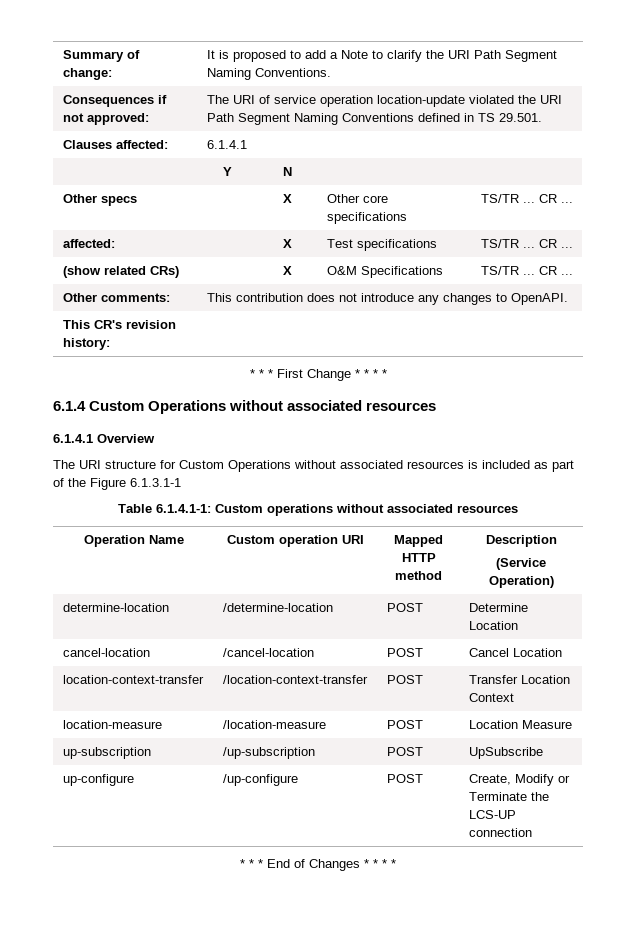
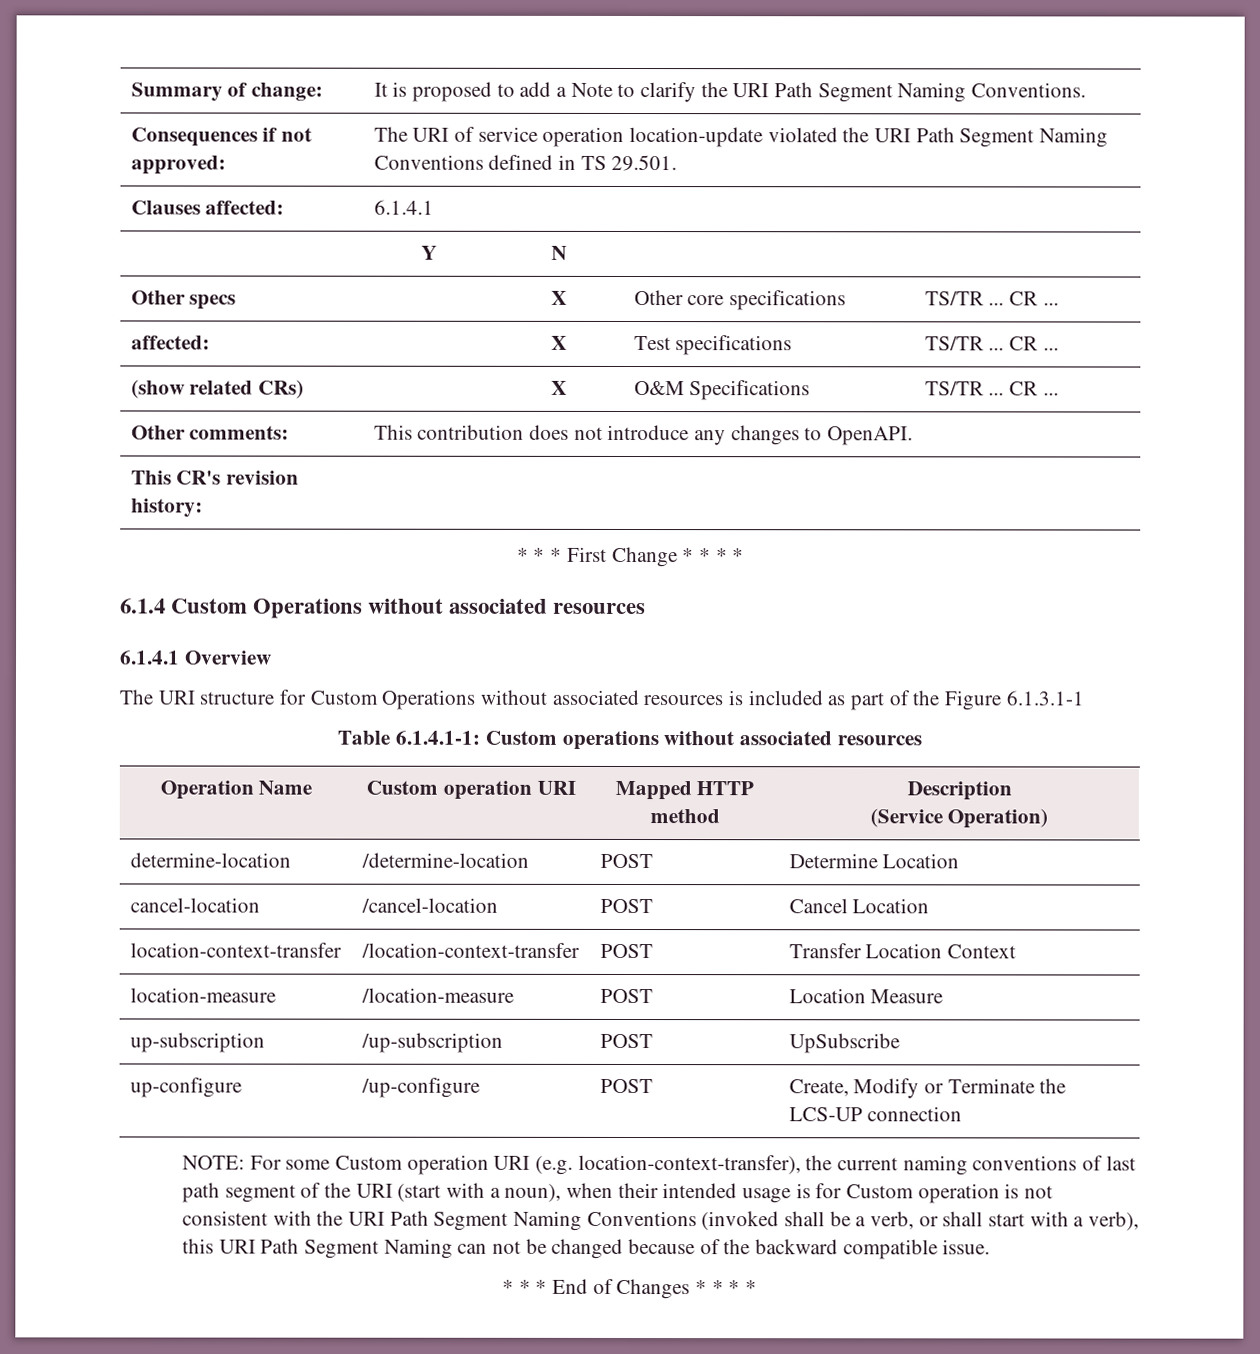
+ NOTE: For some Custom operation URI (e.g. location-context-transfer), the current naming conventions of last path segment of the URI (start with a noun), when their intended usage is for Custom operation is not consistent with the URI Path Segment Naming Conventions (invoked shall be a verb, or shall start with a verb), this URI Path Segment Naming can not be changed because of the backward compatible issue.

